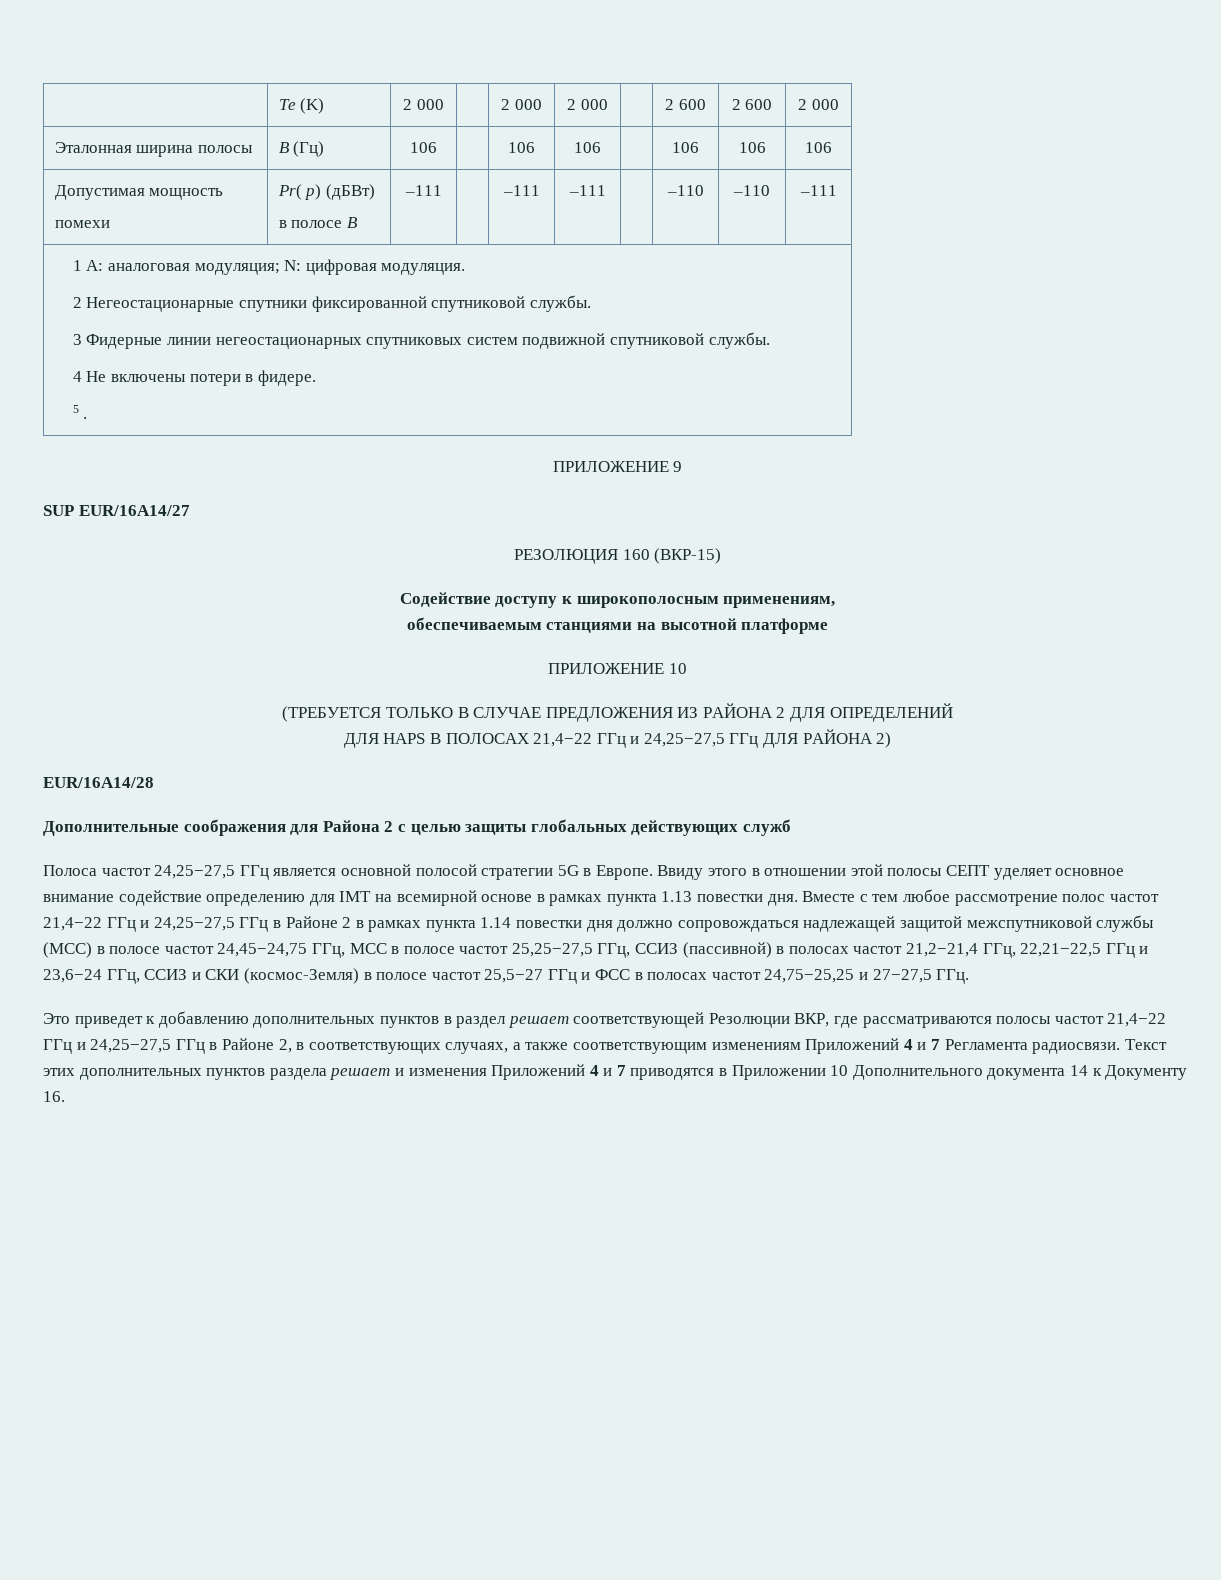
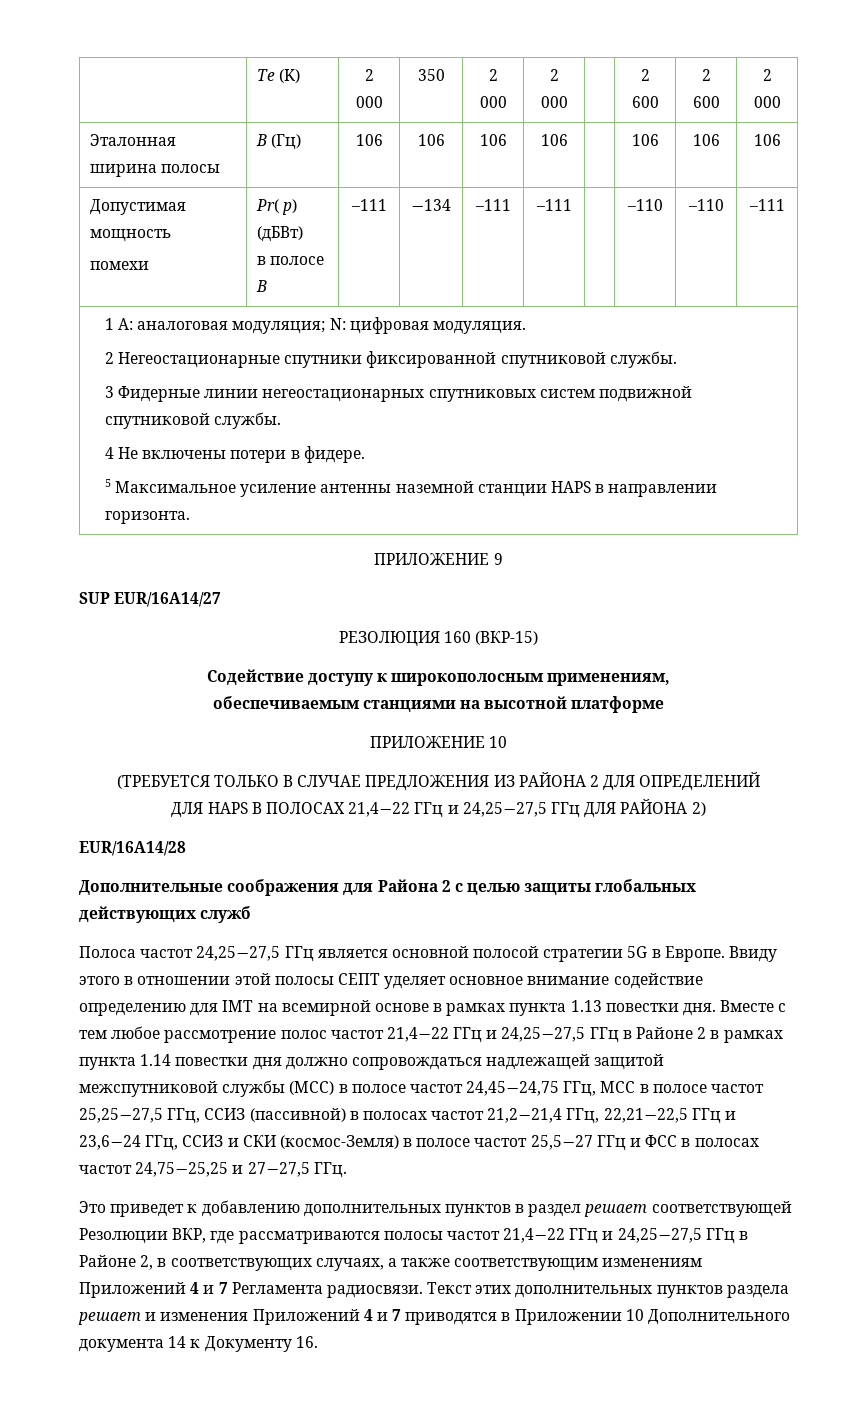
- | Te (K) | 2 000 | | 2 000 | 2 000 | | 2 600 | 2 600 | 2 000
+ | Te (K) | 2 000 | 350 | 2 000 | 2 000 | | 2 600 | 2 600 | 2 000
- Эталонная ширина полосы | B (Гц) | 106 | | 106 | 106 | | 106 | 106 | 106
+ Эталонная ширина полосы | B (Гц) | 106 | 106 | 106 | 106 | | 106 | 106 | 106
  Допустимая мощность
  помехи | Pr( p) (дБВт)
- в полосе B | –111 | | –111 | –111 | | –110 | –110 | –111
+ в полосе B | –111 | −134 | –111 | –111 | | –110 | –110 | –111
  1 А: аналоговая модуляция; N: цифровая модуляция.
  2 Негеостационарные спутники фиксированной спутниковой службы.
  3 Фидерные линии негеостационарных спутниковых систем подвижной спутниковой службы.
  4 Не включены потери в фидере.
- 5 .
+ 5 Максимальное усиление антенны наземной станции HAPS в направлении горизонта.

